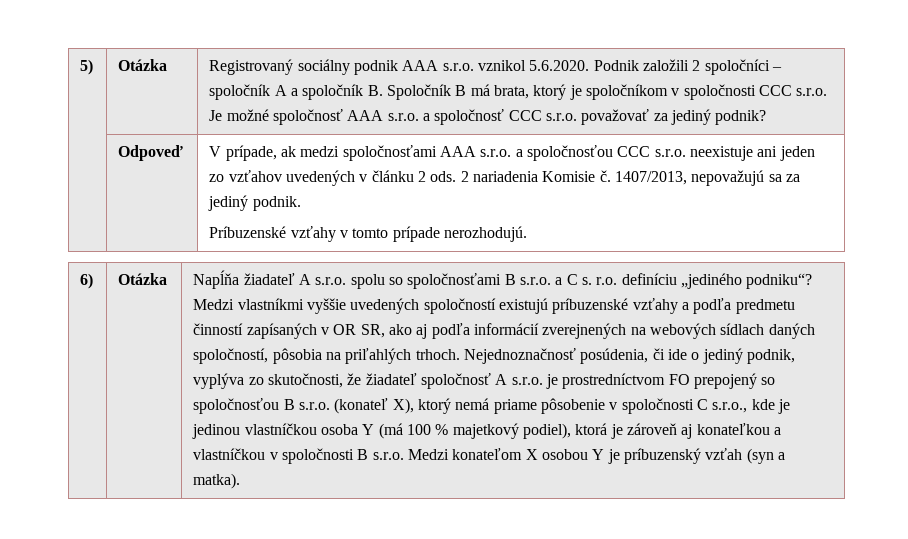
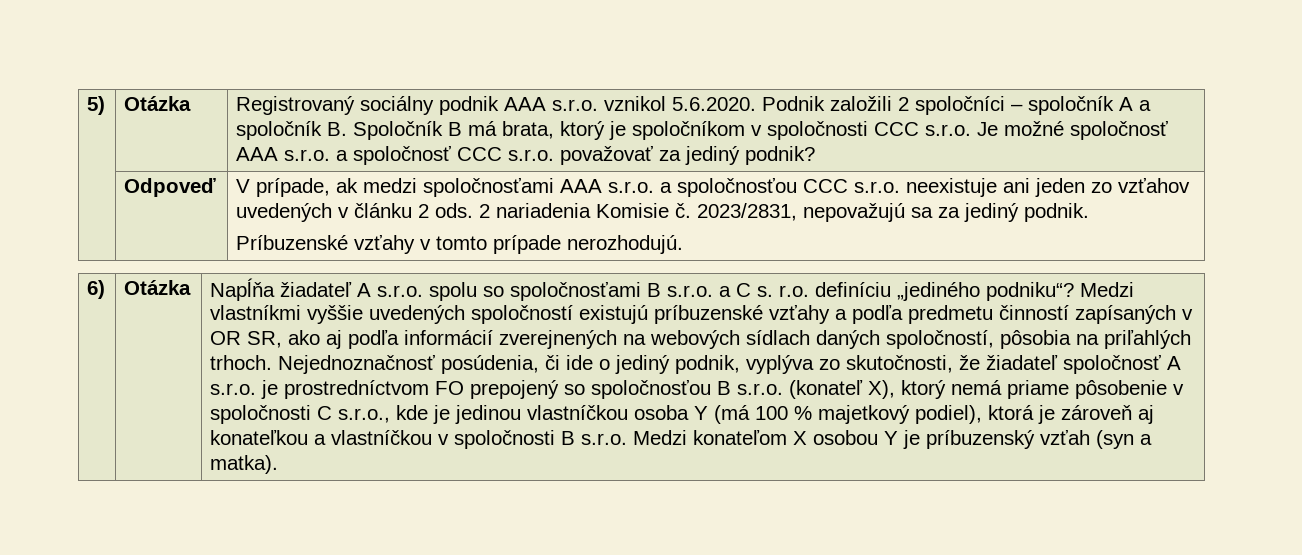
- | Odpoveď | V prípade, ak medzi spoločnosťami AAA s.r.o. a spoločnosťou CCC s.r.o. neexistuje ani jeden zo vzťahov uvedených v článku 2 ods. 2 nariadenia Komisie č. 1407/2013, nepovažujú sa za jediný podnik.
+ | Odpoveď | V prípade, ak medzi spoločnosťami AAA s.r.o. a spoločnosťou CCC s.r.o. neexistuje ani jeden zo vzťahov uvedených v článku 2 ods. 2 nariadenia Komisie č. 2023/2831, nepovažujú sa za jediný podnik.

